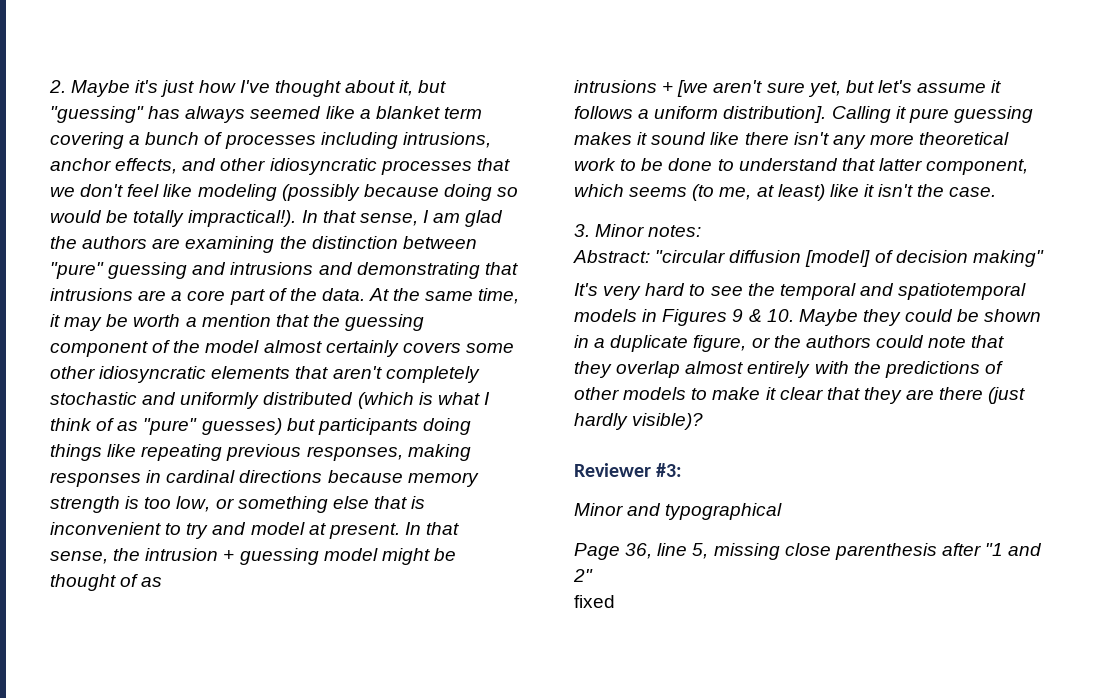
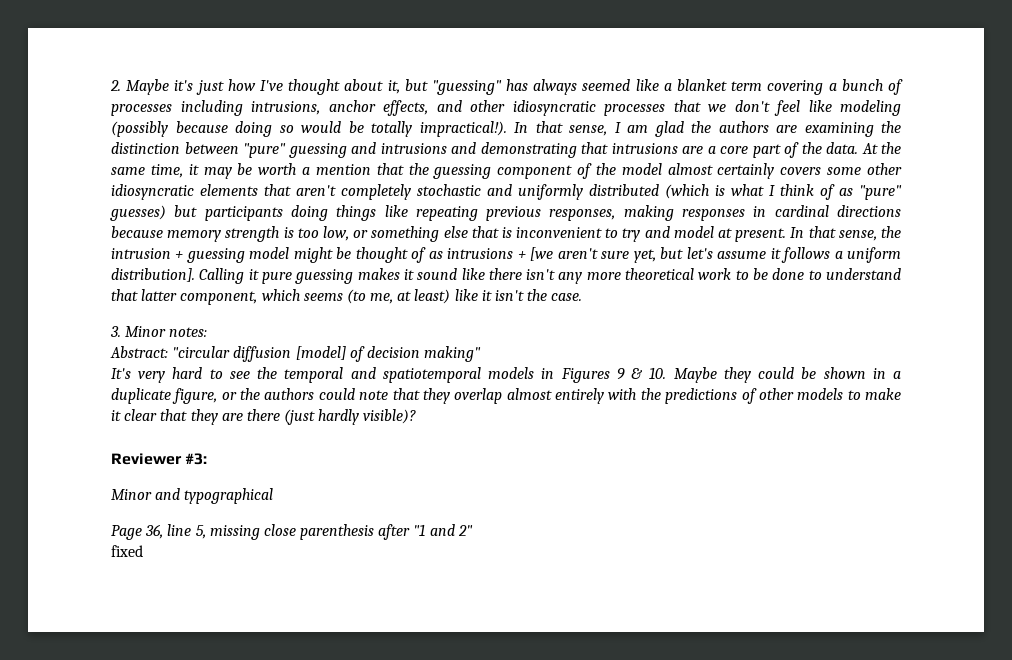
- In that sense, the intrusion + guessing model might be thought of as
- intrusions + [we aren't sure yet, but let's assume it follows a uniform distribution].
+ In that sense, the intrusion + guessing model might be thought of as intrusions + [we aren't sure yet, but let's assume it follows a uniform distribution].

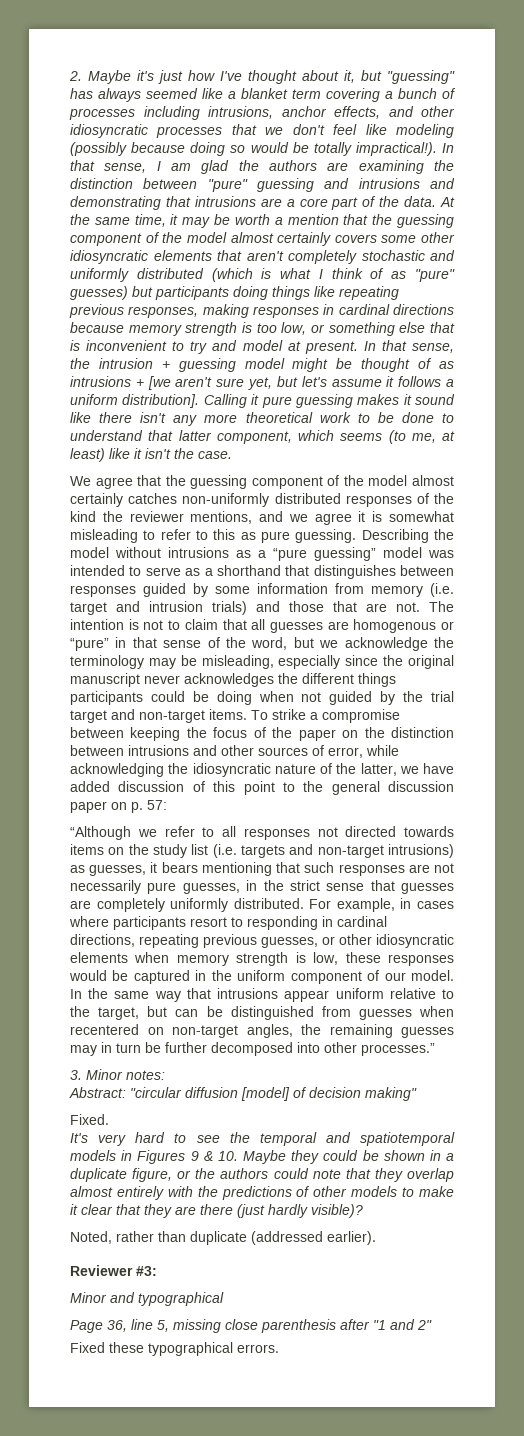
+ We agree that the guessing component of the model almost certainly catches non-uniformly distributed responses of the kind the reviewer mentions, and we agree it is somewhat misleading to refer to this as pure guessing. Describing the model without intrusions as a “pure guessing” model was intended to serve as a shorthand that distinguishes between responses guided by some information from memory (i.e. target and intrusion trials) and those that are not. The intention is not to claim that all guesses are homogenous or “pure” in that sense of the word, but we acknowledge the terminology may be misleading, especially since the original manuscript never acknowledges the different things participants could be doing when not guided by the trial target and non-target items. To strike a compromise between keeping the focus of the paper on the distinction between intrusions and other sources of error, while acknowledging the idiosyncratic nature of the latter, we have added discussion of this point to the general discussion paper on p. 57:
+ “Although we refer to all responses not directed towards items on the study list (i.e. targets and non-target intrusions) as guesses, it bears mentioning that such responses are not necessarily pure guesses, in the strict sense that guesses are completely uniformly distributed. For example, in cases where participants resort to responding in cardinal directions, repeating previous guesses, or other idiosyncratic elements when memory strength is low, these responses would be captured in the uniform component of our model. In the same way that intrusions appear uniform relative to the target, but can be distinguished from guesses when recentered on non-target angles, the remaining guesses may in turn be further decomposed into other processes.”
+ Fixed.
+ Noted, rather than duplicate (addressed earlier).
- fixed
+ Fixed these typographical errors.

